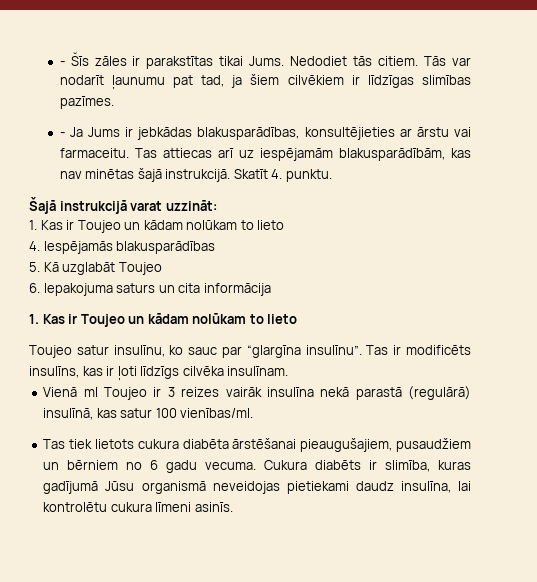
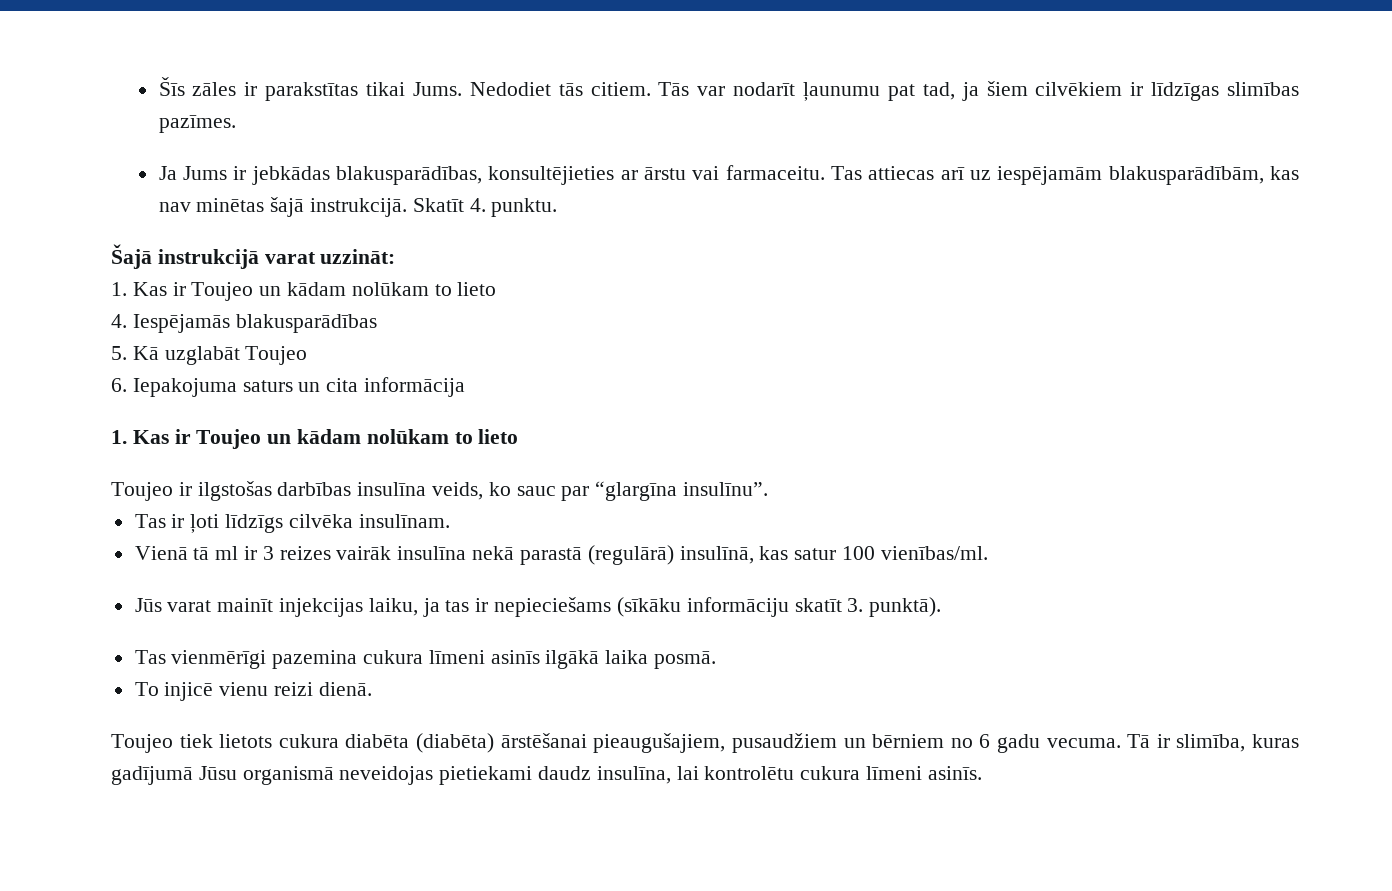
- - Šīs zāles ir parakstītas tikai Jums.
+ Šīs zāles ir parakstītas tikai Jums.
- - Ja Jums ir jebkādas blakusparādības, konsultējieties ar ārstu vai farmaceitu.
+ Ja Jums ir jebkādas blakusparādības, konsultējieties ar ārstu vai farmaceitu.
- Toujeo satur insulīnu, ko sauc par “glargīna insulīnu”. Tas ir modificēts insulīns, kas ir ļoti līdzīgs cilvēka insulīnam.
+ Toujeo ir ilgstošas darbības insulīna veids, ko sauc par “glargīna insulīnu”.
+ Tas ir ļoti līdzīgs cilvēka insulīnam.
- Vienā ml Toujeo ir 3 reizes vairāk insulīna nekā parastā (regulārā) insulīnā, kas satur 100 vienības/ml.
+ Vienā tā ml ir 3 reizes vairāk insulīna nekā parastā (regulārā) insulīnā, kas satur 100 vienības/ml.
- Tas tiek lietots cukura diabēta ārstēšanai pieaugušajiem, pusaudžiem un bērniem no 6 gadu vecuma.
+ Jūs varat mainīt injekcijas laiku, ja tas ir nepieciešams (sīkāku informāciju skatīt 3. punktā).
+ Tas vienmērīgi pazemina cukura līmeni asinīs ilgākā laika posmā.
+ To injicē vienu reizi dienā.
+ Toujeo tiek lietots cukura diabēta (diabēta) ārstēšanai pieaugušajiem, pusaudžiem un bērniem no 6 gadu vecuma.
- Cukura diabēts ir slimība, kuras gadījumā Jūsu organismā neveidojas pietiekami daudz insulīna, lai kontrolētu cukura līmeni asinīs.
+ Tā ir slimība, kuras gadījumā Jūsu organismā neveidojas pietiekami daudz insulīna, lai kontrolētu cukura līmeni asinīs.

